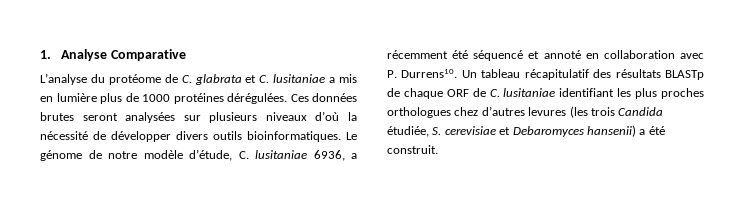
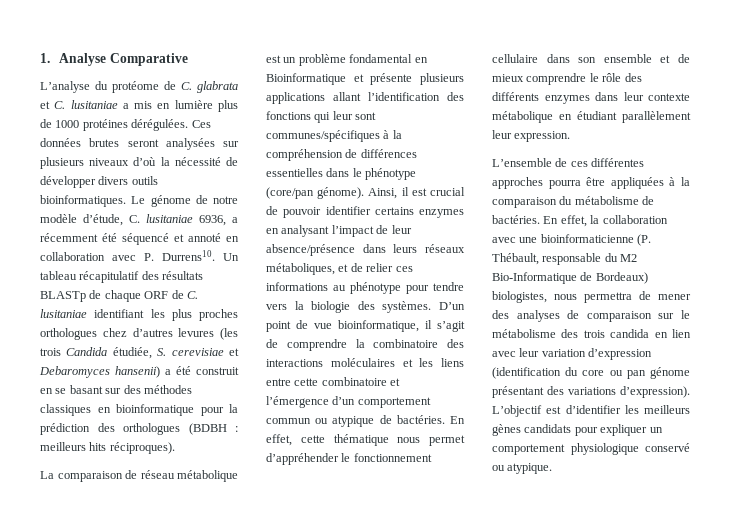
- Un tableau récapitulatif des résultats BLASTp de chaque ORF de C. lusitaniae identifiant les plus proches orthologues chez d’autres levures (les trois Candida étudiée, S. cerevisiae et Debaromyces hansenii) a été construit.
+ Un tableau récapitulatif des résultats BLASTp de chaque ORF de C. lusitaniae identifiant les plus proches orthologues chez d’autres levures (les trois Candida étudiée, S. cerevisiae et Debaromyces hansenii) a été construit en se basant sur des méthodes classiques en bioinformatique pour la prédiction des orthologues (BDBH : meilleurs hits réciproques).
+ La comparaison de réseau métabolique est un problème fondamental en Bioinformatique et présente plusieurs applications allant l’identification des fonctions qui leur sont communes/spécifiques à la compréhension de différences essentielles dans le phénotype (core/pan génome). Ainsi, il est crucial de pouvoir identifier certains enzymes en analysant l’impact de leur absence/présence dans leurs réseaux métaboliques, et de relier ces informations au phénotype pour tendre vers la biologie des systèmes. D’un point de vue bioinformatique, il s’agit de comprendre la combinatoire des interactions moléculaires et les liens entre cette combinatoire et l’émergence d’un comportement commun ou atypique de bactéries. En effet, cette thématique nous permet d’appréhender le fonctionnement cellulaire dans son ensemble et de mieux comprendre le rôle des différents enzymes dans leur contexte métabolique en étudiant parallèlement leur expression.
+ L’ensemble de ces différentes approches pourra être appliquées à la comparaison du métabolisme de bactéries. En effet, la collaboration avec une bioinformaticienne (P. Thébault, responsable du M2 Bio-Informatique de Bordeaux) biologistes, nous permettra de mener des analyses de comparaison sur le métabolisme des trois candida en lien avec leur variation d’expression (identification du core ou pan génome présentant des variations d’expression). L’objectif est d’identifier les meilleurs gènes candidats pour expliquer un comportement physiologique conservé ou atypique.

